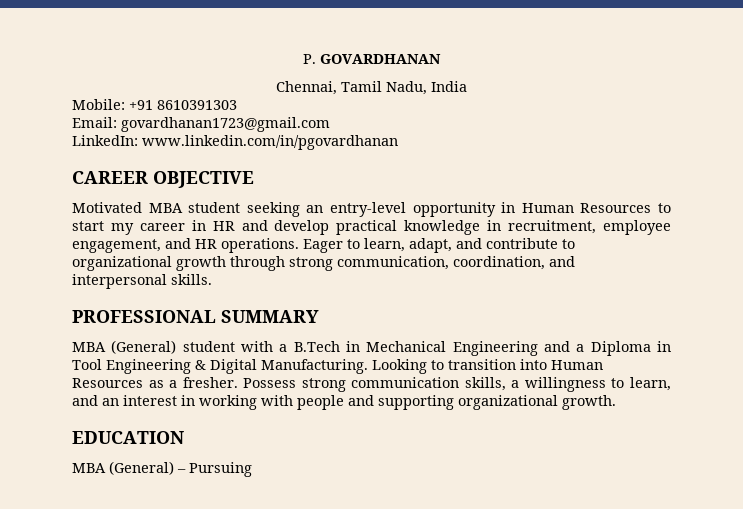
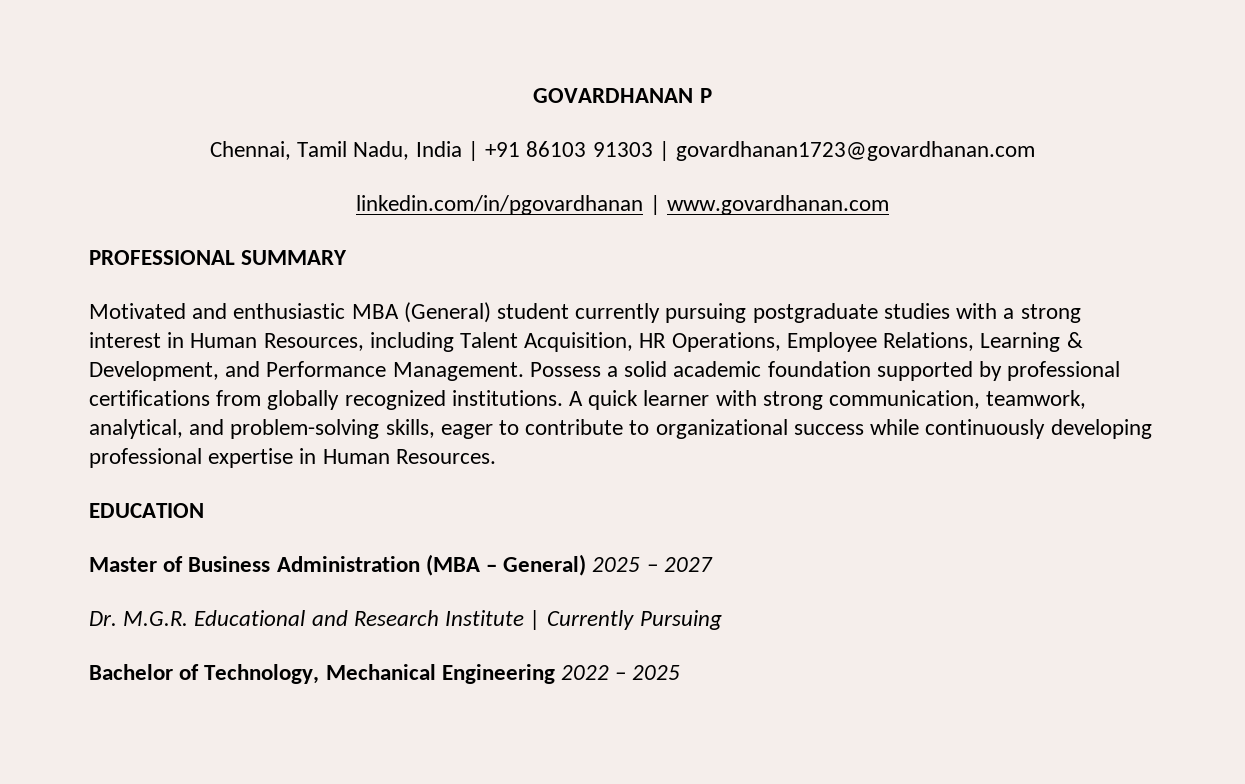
- P. GOVARDHANAN
+ GOVARDHANAN P
- Chennai, Tamil Nadu, India
- Mobile: +91 8610391303
- Email: govardhanan1723@gmail.com
- LinkedIn: www.linkedin.com/in/pgovardhanan
- CAREER OBJECTIVE
- Motivated MBA student seeking an entry-level opportunity in Human Resources to start my career in HR and develop practical knowledge in recruitment, employee engagement, and HR operations. Eager to learn, adapt, and contribute to organizational growth through strong communication, coordination, and interpersonal skills.
+ Chennai, Tamil Nadu, India | +91 86103 91303 | govardhanan1723@govardhanan.com
+ linkedin.com/in/pgovardhanan | www.govardhanan.com
  PROFESSIONAL SUMMARY
- MBA (General) student with a B.Tech in Mechanical Engineering and a Diploma in Tool Engineering & Digital Manufacturing. Looking to transition into Human Resources as a fresher. Possess strong communication skills, a willingness to learn, and an interest in working with people and supporting organizational growth.
+ Motivated and enthusiastic MBA (General) student currently pursuing postgraduate studies with a strong interest in Human Resources, including Talent Acquisition, HR Operations, Employee Relations, Learning & Development, and Performance Management. Possess a solid academic foundation supported by professional certifications from globally recognized institutions. A quick learner with strong communication, teamwork, analytical, and problem-solving skills, eager to contribute to organizational success while continuously developing professional expertise in Human Resources.
  EDUCATION
- MBA (General) – Pursuing
+ Master of Business Administration (MBA – General) 2025 – 2027
+ Dr. M.G.R. Educational and Research Institute | Currently Pursuing
+ Bachelor of Technology, Mechanical Engineering 2022 – 2025

